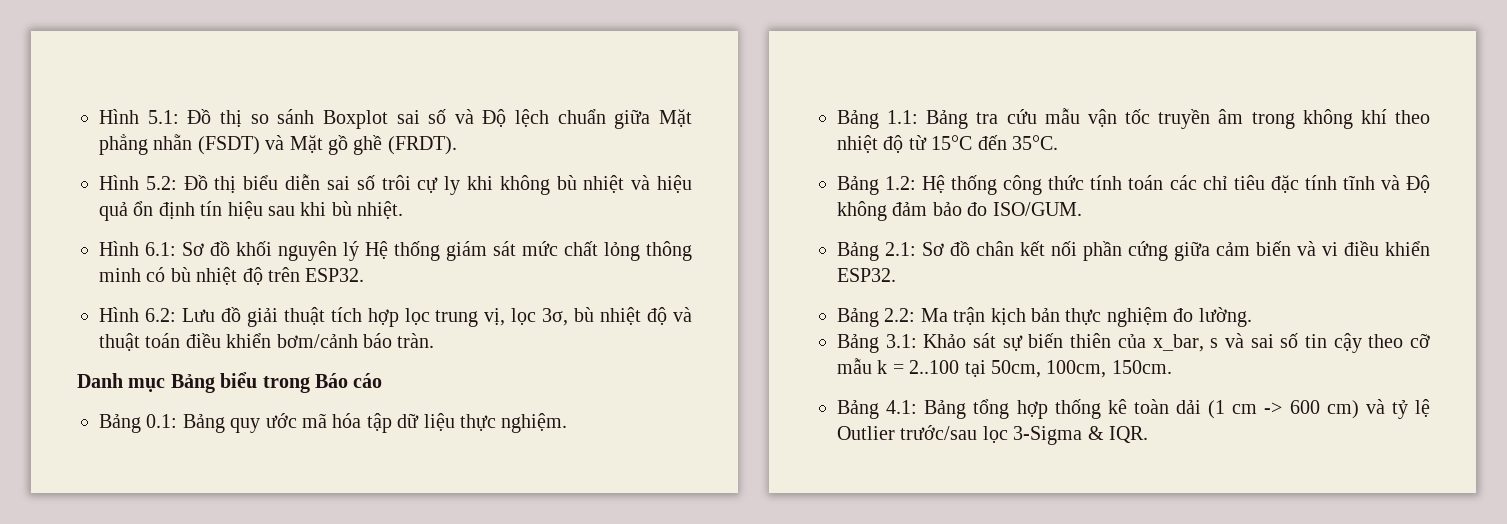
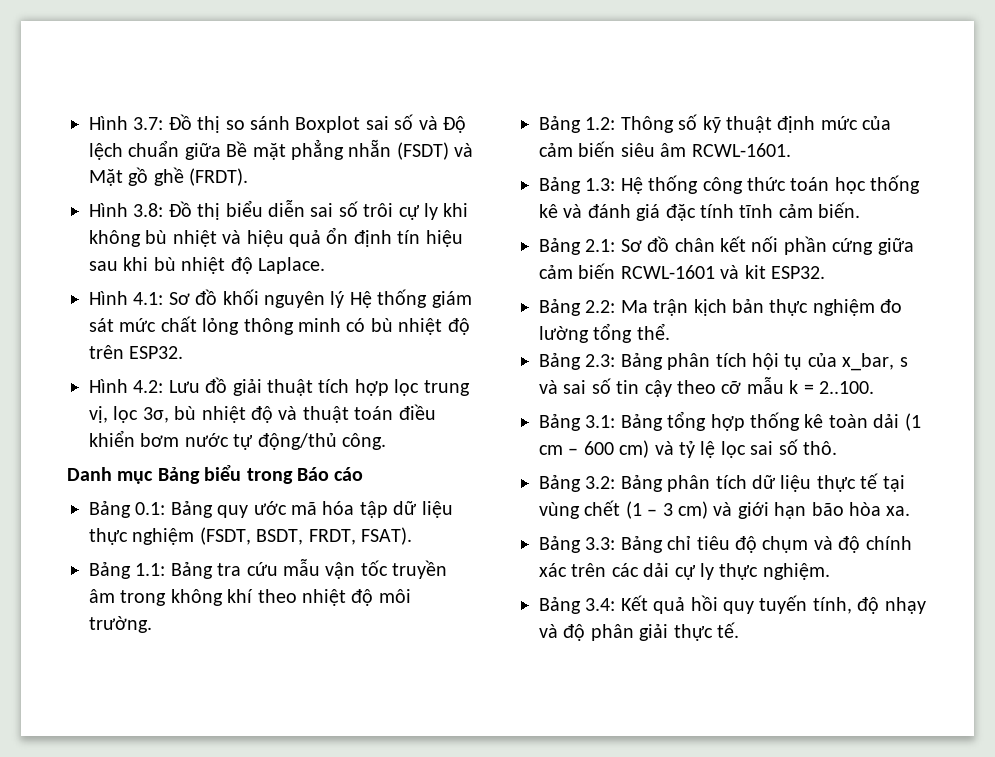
- Hình 5.1: Đồ thị so sánh Boxplot sai số và Độ lệch chuẩn giữa Mặt phẳng nhẵn (FSDT) và Mặt gồ ghề (FRDT).
+ Hình 3.7: Đồ thị so sánh Boxplot sai số và Độ lệch chuẩn giữa Bề mặt phẳng nhẵn (FSDT) và Mặt gồ ghề (FRDT).
- Hình 5.2: Đồ thị biểu diễn sai số trôi cự ly khi không bù nhiệt và hiệu quả ổn định tín hiệu sau khi bù nhiệt.
- Hình 6.1: Sơ đồ khối nguyên lý Hệ thống giám sát mức chất lỏng thông minh có bù nhiệt độ trên ESP32.
+ Hình 3.8: Đồ thị biểu diễn sai số trôi cự ly khi không bù nhiệt và hiệu quả ổn định tín hiệu sau khi bù nhiệt độ Laplace.
+ Hình 4.1: Sơ đồ khối nguyên lý Hệ thống giám sát mức chất lỏng thông minh có bù nhiệt độ trên ESP32.
- Hình 6.2: Lưu đồ giải thuật tích hợp lọc trung vị, lọc 3σ, bù nhiệt độ và thuật toán điều khiển bơm/cảnh báo tràn.
+ Hình 4.2: Lưu đồ giải thuật tích hợp lọc trung vị, lọc 3σ, bù nhiệt độ và thuật toán điều khiển bơm nước tự động/thủ công.
- Bảng 0.1: Bảng quy ước mã hóa tập dữ liệu thực nghiệm.
+ Bảng 0.1: Bảng quy ước mã hóa tập dữ liệu thực nghiệm (FSDT, BSDT, FRDT, FSAT).
- Bảng 1.1: Bảng tra cứu mẫu vận tốc truyền âm trong không khí theo nhiệt độ từ 15°C đến 35°C.
- Bảng 1.2: Hệ thống công thức tính toán các chỉ tiêu đặc tính tĩnh và Độ không đảm bảo đo ISO/GUM.
+ Bảng 1.1: Bảng tra cứu mẫu vận tốc truyền âm trong không khí theo nhiệt độ môi trường.
+ Bảng 1.2: Thông số kỹ thuật định mức của cảm biến siêu âm RCWL-1601.
+ Bảng 1.3: Hệ thống công thức toán học thống kê và đánh giá đặc tính tĩnh cảm biến.
- Bảng 2.1: Sơ đồ chân kết nối phần cứng giữa cảm biến và vi điều khiển ESP32.
+ Bảng 2.1: Sơ đồ chân kết nối phần cứng giữa cảm biến RCWL-1601 và kit ESP32.
- Bảng 2.2: Ma trận kịch bản thực nghiệm đo lường.
- Bảng 3.1: Khảo sát sự biến thiên của x_bar, s và sai số tin cậy theo cỡ mẫu k = 2..100 tại 50cm, 100cm, 150cm.
- Bảng 4.1: Bảng tổng hợp thống kê toàn dải (1 cm -> 600 cm) và tỷ lệ Outlier trước/sau lọc 3-Sigma & IQR.
+ Bảng 2.2: Ma trận kịch bản thực nghiệm đo lường tổng thể.
+ Bảng 2.3: Bảng phân tích hội tụ của x_bar, s và sai số tin cậy theo cỡ mẫu k = 2..100.
+ Bảng 3.1: Bảng tổng hợp thống kê toàn dải (1 cm – 600 cm) và tỷ lệ lọc sai số thô.
+ Bảng 3.2: Bảng phân tích dữ liệu thực tế tại vùng chết (1 – 3 cm) và giới hạn bão hòa xa.
+ Bảng 3.3: Bảng chỉ tiêu độ chụm và độ chính xác trên các dải cự ly thực nghiệm.
+ Bảng 3.4: Kết quả hồi quy tuyến tính, độ nhạy và độ phân giải thực tế.

